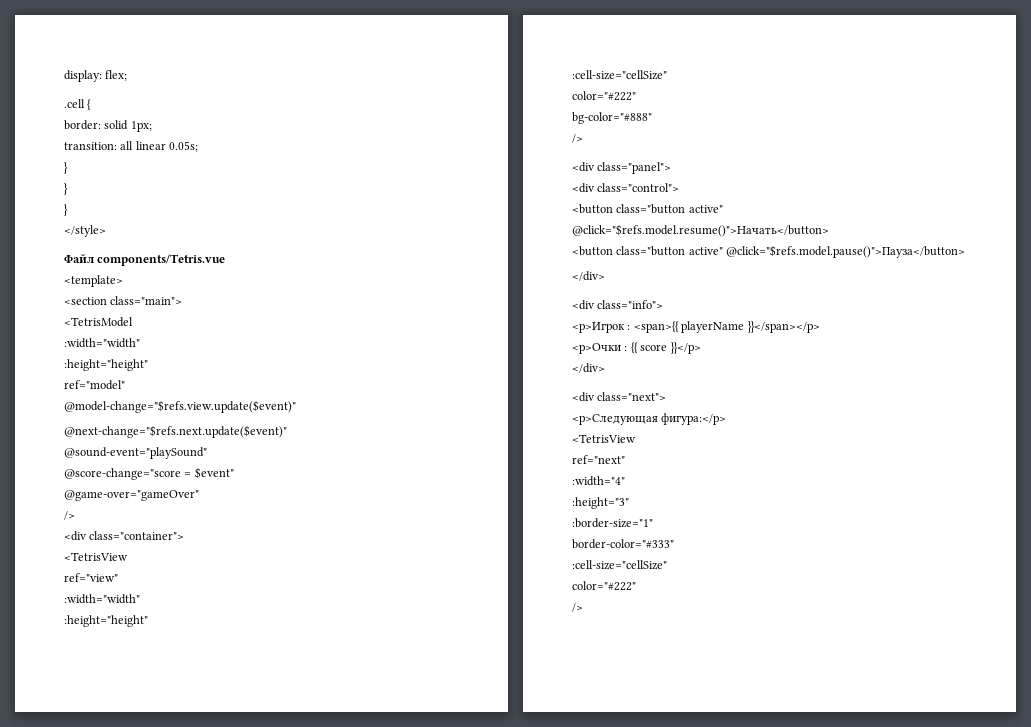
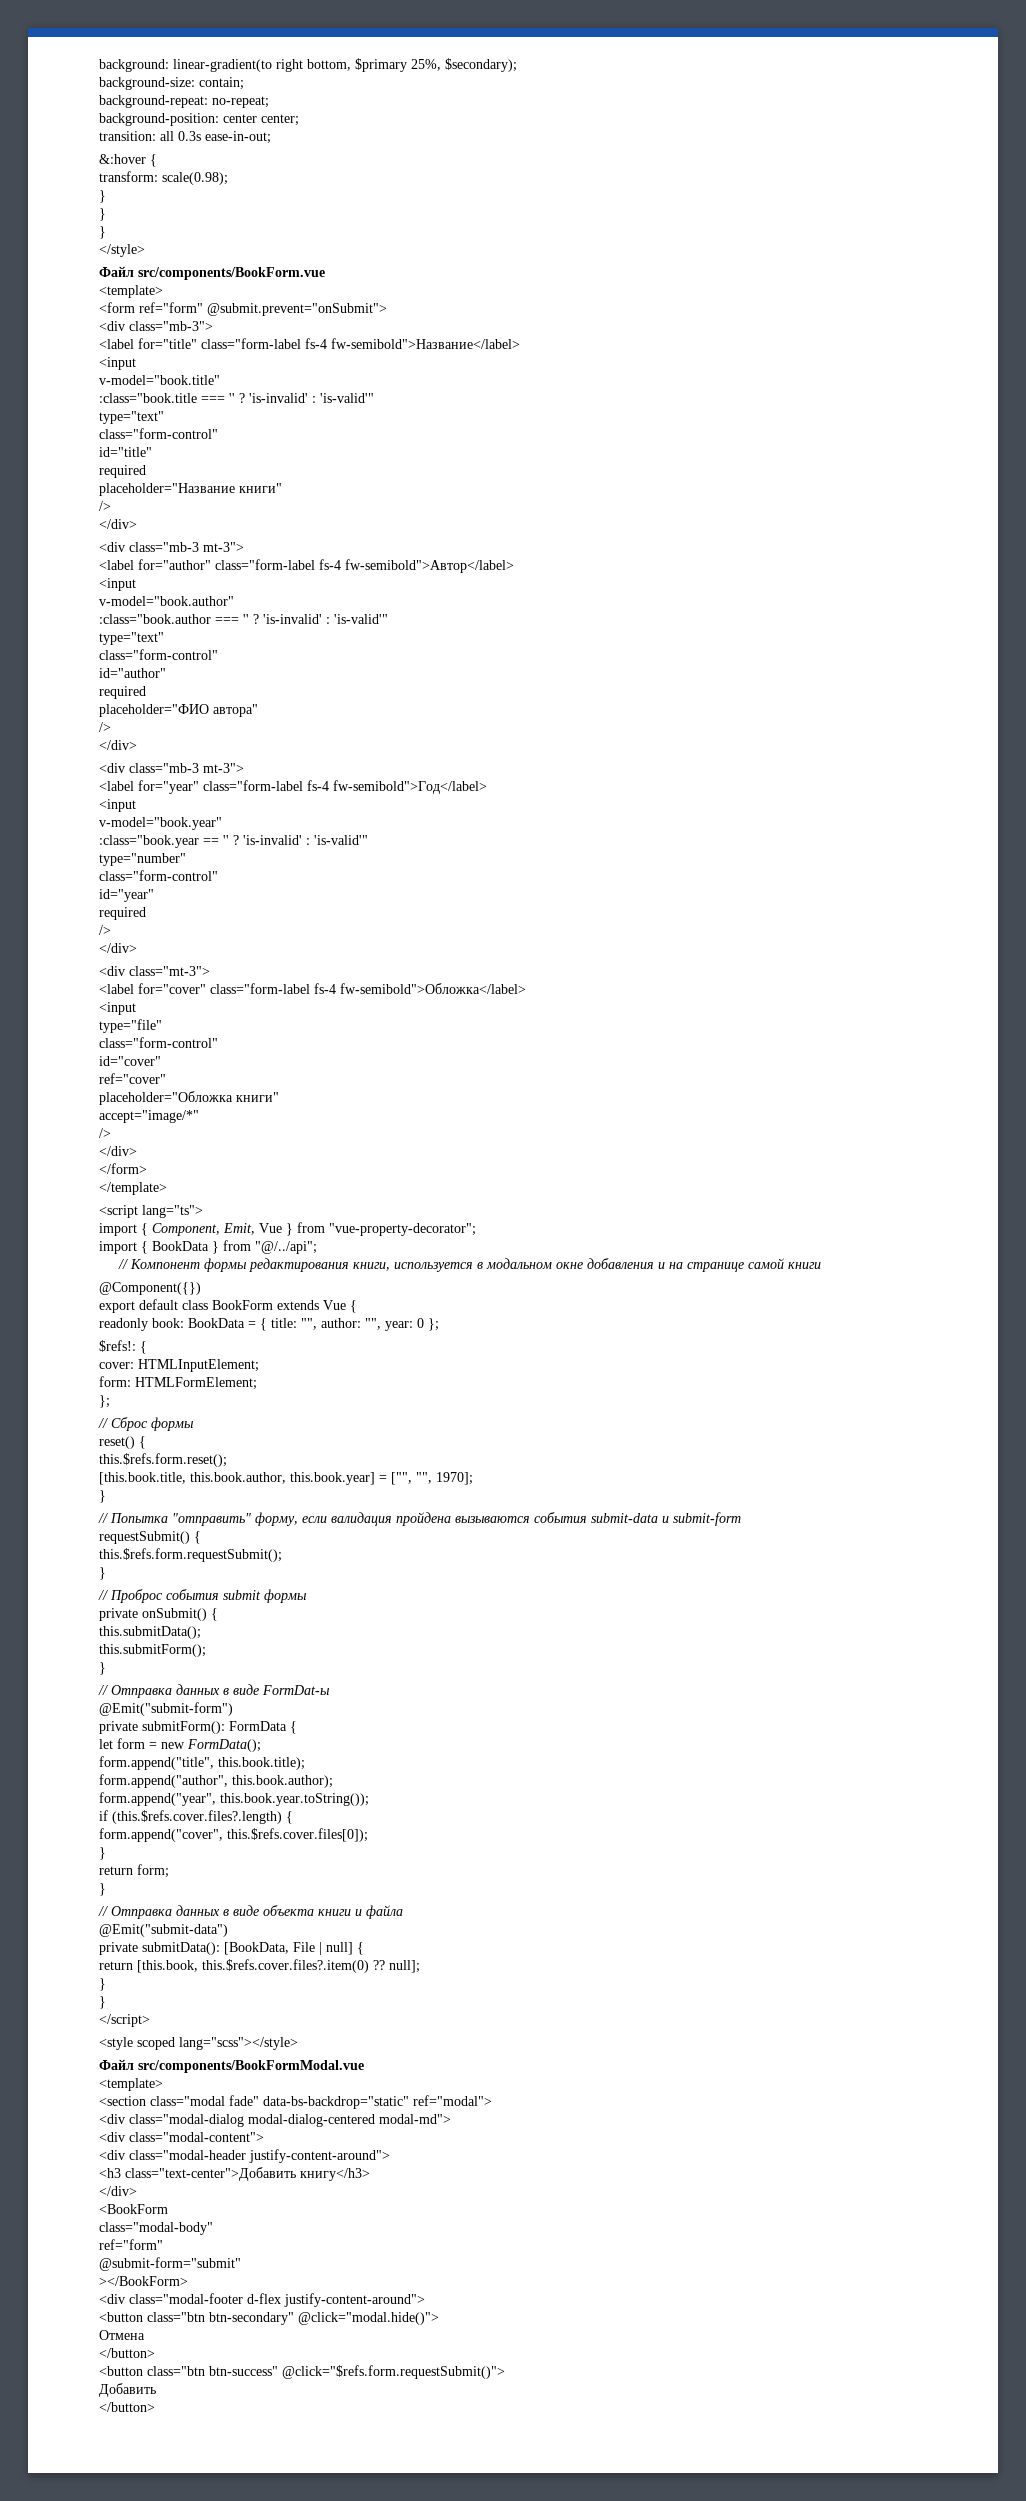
- display: flex;
- .cell {
- border: solid 1px;
- transition: all linear 0.05s;
+ background: linear-gradient(to right bottom, $primary 25%, $secondary);
+ background-size: contain;
+ background-repeat: no-repeat;
+ background-position: center center;
+ transition: all 0.3s ease-in-out;
+ &:hover {
+ transform: scale(0.98);
- Файл components/Tetris.vue
+ Файл src/components/BookForm.vue
  <template>
- <section class="main">
- <TetrisModel
- :width="width"
- :height="height"
- ref="model"
- @model-change="$refs.view.update($event)"
- @next-change="$refs.next.update($event)"
- @sound-event="playSound"
- @score-change="score = $event"
- @game-over="gameOver"
+ <form ref="form" @submit.prevent="onSubmit">
+ <div class="mb-3">
+ <label for="title" class="form-label fs-4 fw-semibold">Название</label>
+ <input
+ v-model="book.title"
+ :class="book.title === '' ? 'is-invalid' : 'is-valid'"
+ type="text"
+ class="form-control"
+ id="title"
+ required
+ placeholder="Название книги"
  />
- <div class="container">
- <TetrisView
- ref="view"
- :width="width"
- :height="height"
- :cell-size="cellSize"
- color="#222"
- bg-color="#888"
+ </div>
+ <div class="mb-3 mt-3">
+ <label for="author" class="form-label fs-4 fw-semibold">Автор</label>
+ <input
+ v-model="book.author"
+ :class="book.author === '' ? 'is-invalid' : 'is-valid'"
+ type="text"
+ class="form-control"
+ id="author"
+ required
+ placeholder="ФИО автора"
  />
- <div class="panel">
- <div class="control">
- <button class="button active" @click="$refs.model.resume()">Начать</button>
- <button class="button active" @click="$refs.model.pause()">Пауза</button>
  </div>
- <div class="info">
- <p>Игрок : <span>{{ playerName }}</span></p>
- <p>Очки : {{ score }}</p>
+ <div class="mb-3 mt-3">
+ <label for="year" class="form-label fs-4 fw-semibold">Год</label>
+ <input
+ v-model="book.year"
+ :class="book.year == '' ? 'is-invalid' : 'is-valid'"
+ type="number"
+ class="form-control"
+ id="year"
+ required
+ />
  </div>
- <div class="next">
- <p>Следующая фигура:</p>
- <TetrisView
- ref="next"
- :width="4"
- :height="3"
- :border-size="1"
- border-color="#333"
- :cell-size="cellSize"
- color="#222"
+ <div class="mt-3">
+ <label for="cover" class="form-label fs-4 fw-semibold">Обложка</label>
+ <input
+ type="file"
+ class="form-control"
+ id="cover"
+ ref="cover"
+ placeholder="Обложка книги"
+ accept="image/*"
  />
+ </div>
+ </form>
+ </template>
+ <script lang="ts">
+ import { Component, Emit, Vue } from "vue-property-decorator";
+ import { BookData } from "@/../api";
+ // Компонент формы редактирования книги, используется в модальном окне добавления и на странице самой книги
+ @Component({})
+ export default class BookForm extends Vue {
+ readonly book: BookData = { title: "", author: "", year: 0 };
+ $refs!: {
+ cover: HTMLInputElement;
+ form: HTMLFormElement;
+ };
+ // Сброс формы
+ reset() {
+ this.$refs.form.reset();
+ [this.book.title, this.book.author, this.book.year] = ["", "", 1970];
+ }
+ // Попытка "отправить" форму, если валидация пройдена вызываются события submit-data и submit-form
+ requestSubmit() {
+ this.$refs.form.requestSubmit();
+ }
+ // Проброс события submit формы
+ private onSubmit() {
+ this.submitData();
+ this.submitForm();
+ }
+ // Отправка данных в виде FormDat-ы
+ @Emit("submit-form")
+ private submitForm(): FormData {
+ let form = new FormData();
+ form.append("title", this.book.title);
+ form.append("author", this.book.author);
+ form.append("year", this.book.year.toString());
+ if (this.$refs.cover.files?.length) {
+ form.append("cover", this.$refs.cover.files[0]);
+ }
+ return form;
+ }
+ // Отправка данных в виде объекта книги и файла
+ @Emit("submit-data")
+ private submitData(): [BookData, File | null] {
+ return [this.book, this.$refs.cover.files?.item(0) ?? null];
+ }
+ }
+ </script>
+ <style scoped lang="scss"></style>
+ Файл src/components/BookFormModal.vue
+ <template>
+ <section class="modal fade" data-bs-backdrop="static" ref="modal">
+ <div class="modal-dialog modal-dialog-centered modal-md">
+ <div class="modal-content">
+ <div class="modal-header justify-content-around">
+ <h3 class="text-center">Добавить книгу</h3>
+ </div>
+ <BookForm
+ class="modal-body"
+ ref="form"
+ @submit-form="submit"
+ ></BookForm>
+ <div class="modal-footer d-flex justify-content-around">
+ <button class="btn btn-secondary" @click="modal.hide()">
+ Отмена
+ </button>
+ <button class="btn btn-success" @click="$refs.form.requestSubmit()">
+ Добавить
+ </button>

